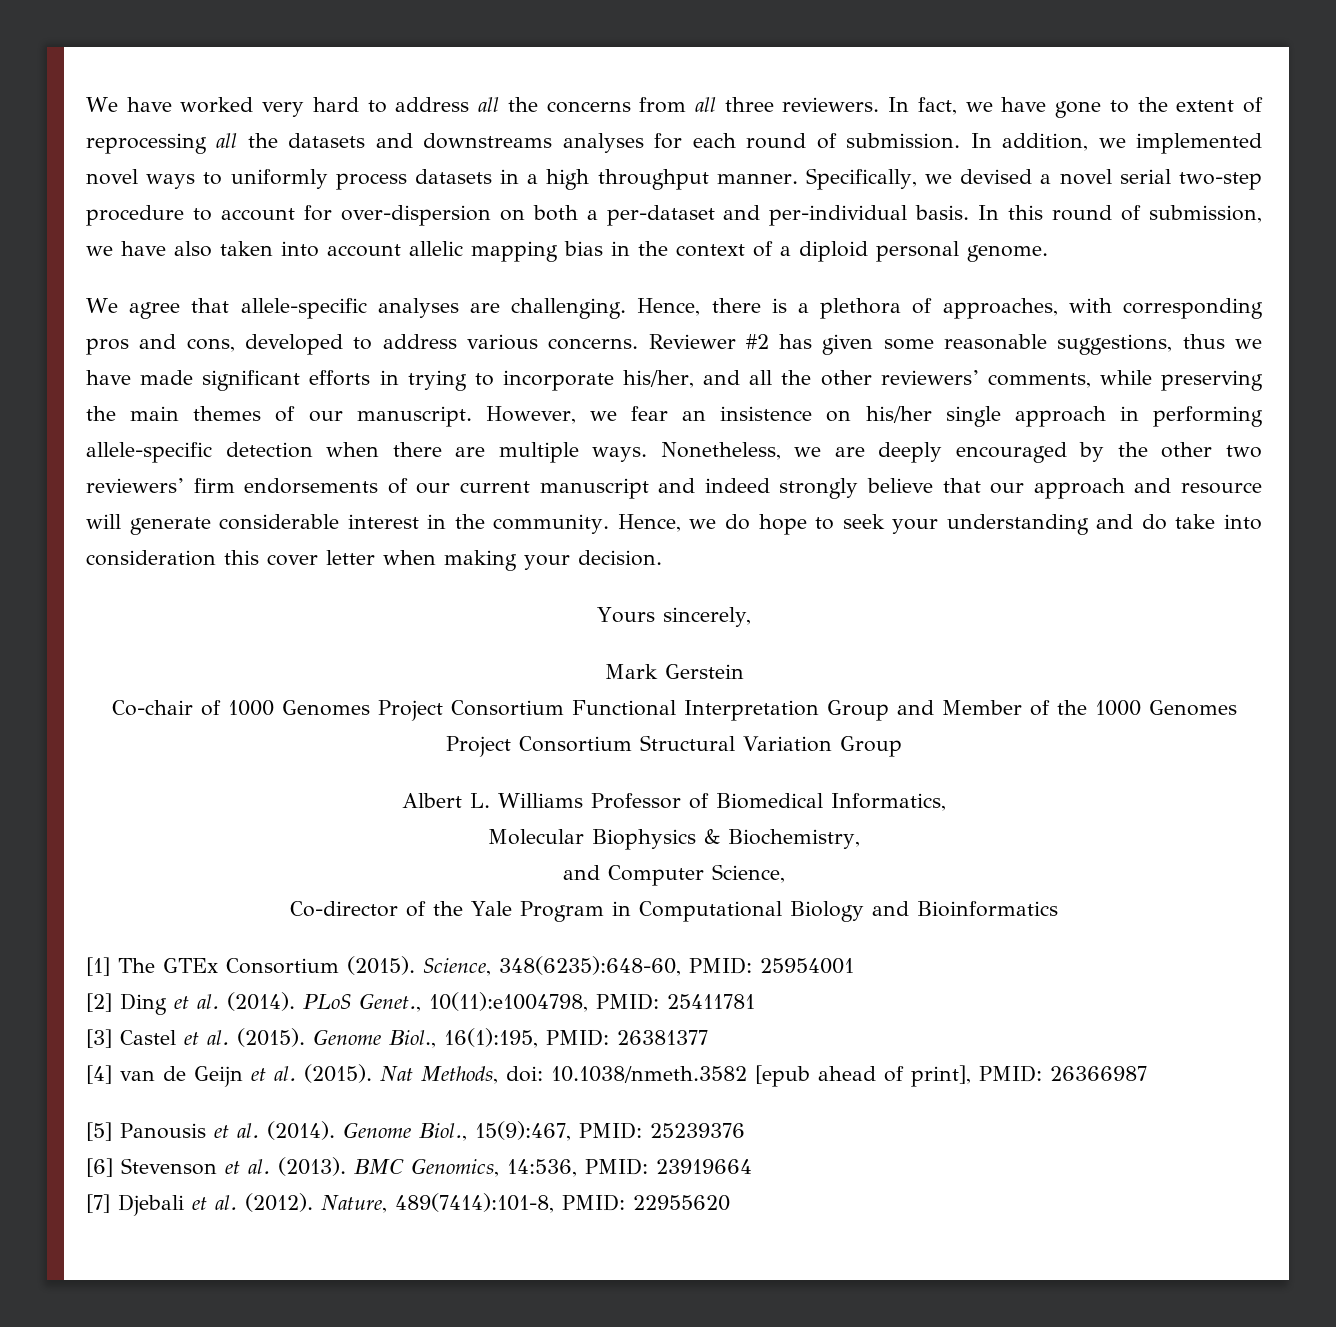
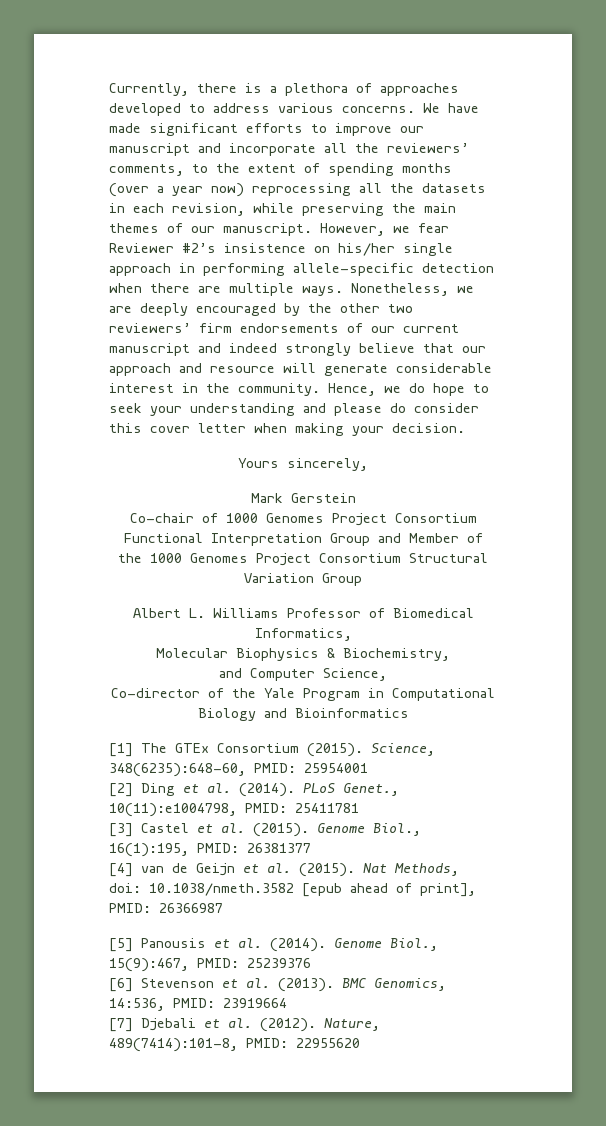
- We have worked very hard to address all the concerns from all three reviewers. In fact, we have gone to the extent of reprocessing all the datasets and downstreams analyses for each round of submission. In addition, we implemented novel ways to uniformly process datasets in a high throughput manner. Specifically, we devised a novel serial two-step procedure to account for over-dispersion on both a per-dataset and per-individual basis. In this round of submission, we have also taken into account allelic mapping bias in the context of a diploid personal genome.
- We agree that allele-specific analyses are challenging. Hence, there is a plethora of approaches, with corresponding pros and cons, developed to address various concerns.
+ Currently, there is a plethora of approaches developed to address various concerns.
- Reviewer #2 has given some reasonable suggestions, thus we have made significant efforts in trying to incorporate his/her, and all the other reviewers’ comments, while preserving the main themes of our manuscript.
+ We have made significant efforts to improve our manuscript and incorporate all the reviewers’ comments, to the extent of spending months (over a year now) reprocessing all the datasets in each revision, while preserving the main themes of our manuscript.
- However, we fear an insistence on his/her single approach in performing allele-specific detection when there are multiple ways.
+ However, we fear Reviewer #2’s insistence on his/her single approach in performing allele-specific detection when there are multiple ways.
- Hence, we do hope to seek your understanding and do take into consideration this cover letter when making your decision.
+ Hence, we do hope to seek your understanding and please do consider this cover letter when making your decision.

